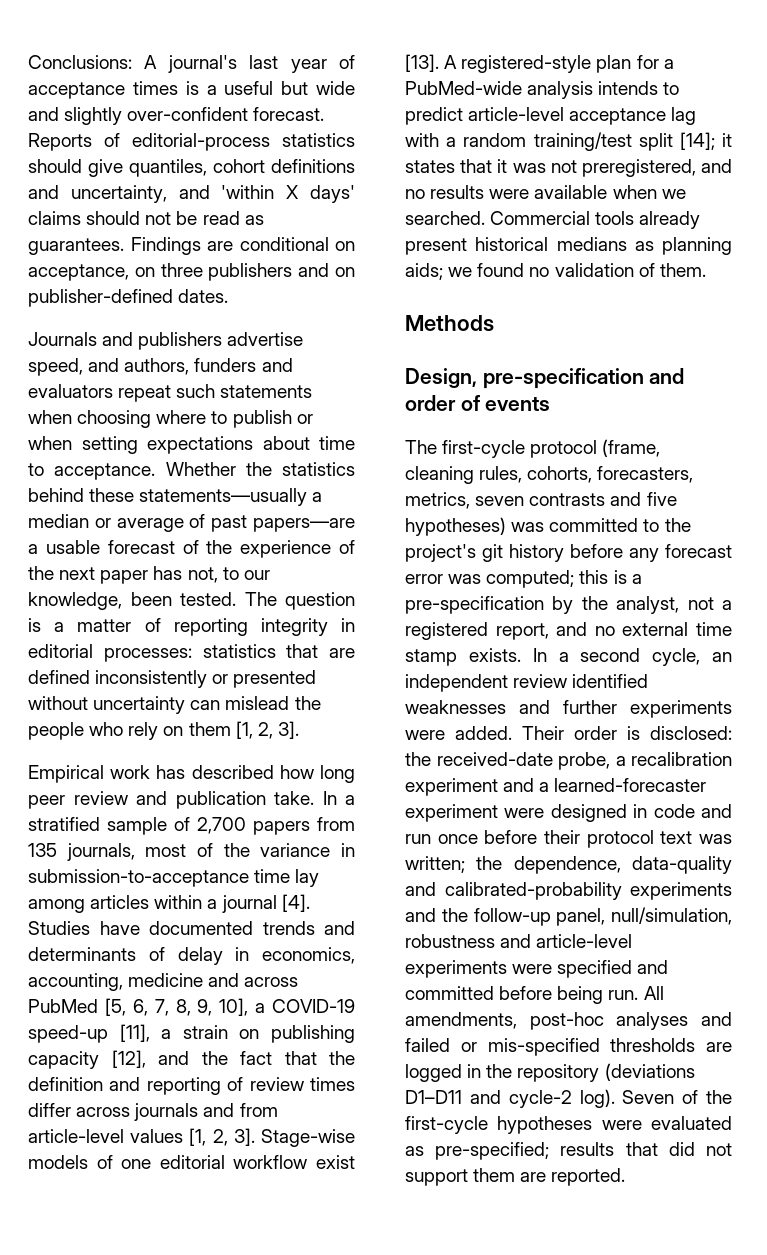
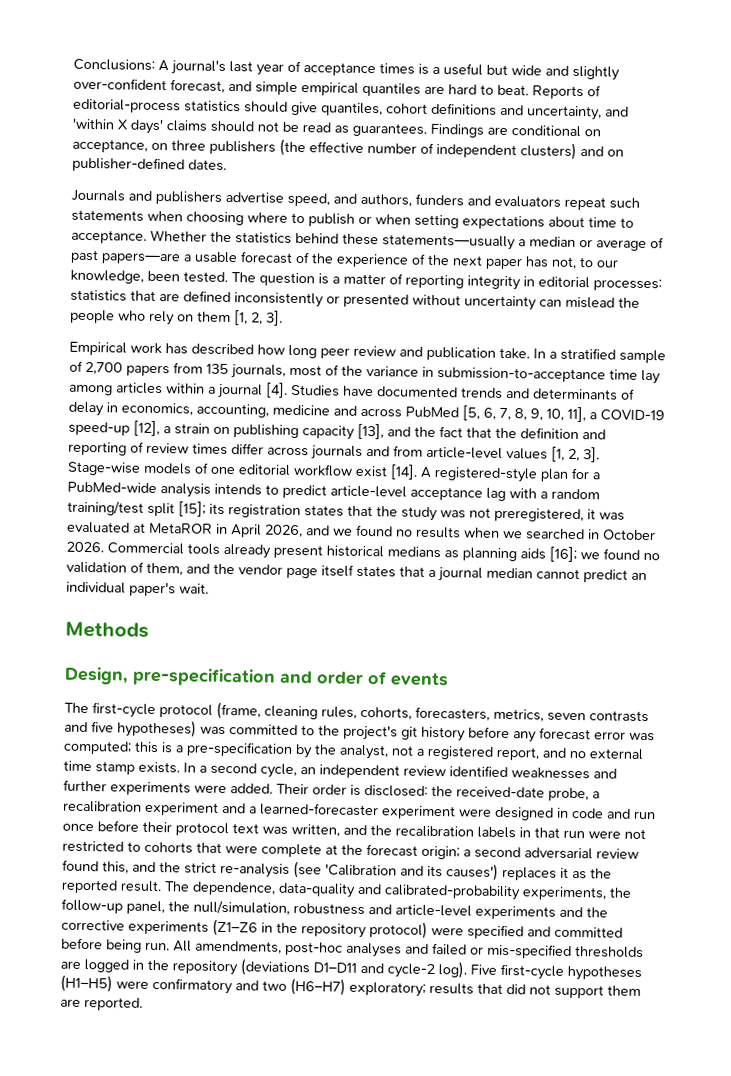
- Conclusions: A journal's last year of acceptance times is a useful but wide and slightly over-confident forecast.
+ Conclusions: A journal's last year of acceptance times is a useful but wide and slightly over-confident forecast, and simple empirical quantiles are hard to beat.
- Findings are conditional on acceptance, on three publishers and on publisher-defined dates.
+ Findings are conditional on acceptance, on three publishers (the effective number of independent clusters) and on publisher-defined dates.
- Studies have documented trends and determinants of delay in economics, accounting, medicine and across PubMed [5, 6, 7, 8, 9, 10], a COVID-19 speed-up [11], a strain on publishing capacity [12], and the fact that the definition and reporting of review times differ across journals and from article-level values [1, 2, 3].
+ Studies have documented trends and determinants of delay in economics, accounting, medicine and across PubMed [5, 6, 7, 8, 9, 10, 11], a COVID-19 speed-up [12], a strain on publishing capacity [13], and the fact that the definition and reporting of review times differ across journals and from article-level values [1, 2, 3].
- Stage-wise models of one editorial workflow exist [13].
+ Stage-wise models of one editorial workflow exist [14].
- A registered-style plan for a PubMed-wide analysis intends to predict article-level acceptance lag with a random training/test split [14]; it states that it was not preregistered, and no results were available when we searched.
+ A registered-style plan for a PubMed-wide analysis intends to predict article-level acceptance lag with a random training/test split [15]; its registration states that the study was not preregistered, it was evaluated at MetaROR in April 2026, and we found no results when we searched in October 2026.
- Commercial tools already present historical medians as planning aids; we found no validation of them.
+ Commercial tools already present historical medians as planning aids [16]; we found no validation of them, and the vendor page itself states that a journal median cannot predict an individual paper's wait.
- Their order is disclosed: the received-date probe, a recalibration experiment and a learned-forecaster experiment were designed in code and run once before their protocol text was written; the dependence, data-quality and calibrated-probability experiments and the follow-up panel, null/simulation, robustness and article-level experiments were specified and committed before being run.
+ Their order is disclosed: the received-date probe, a recalibration experiment and a learned-forecaster experiment were designed in code and run once before their protocol text was written, and the recalibration labels in that run were not restricted to cohorts that were complete at the forecast origin; a second adversarial review found this, and the strict re-analysis (see 'Calibration and its causes') replaces it as the reported result. The dependence, data-quality and calibrated-probability experiments, the follow-up panel, the null/simulation, robustness and article-level experiments and the corrective experiments (Z1–Z6 in the repository protocol) were specified and committed before being run.
- Seven of the first-cycle hypotheses were evaluated as pre-specified; results that did not support them are reported.
+ Five first-cycle hypotheses (H1–H5) were confirmatory and two (H6–H7) exploratory; results that did not support them are reported.

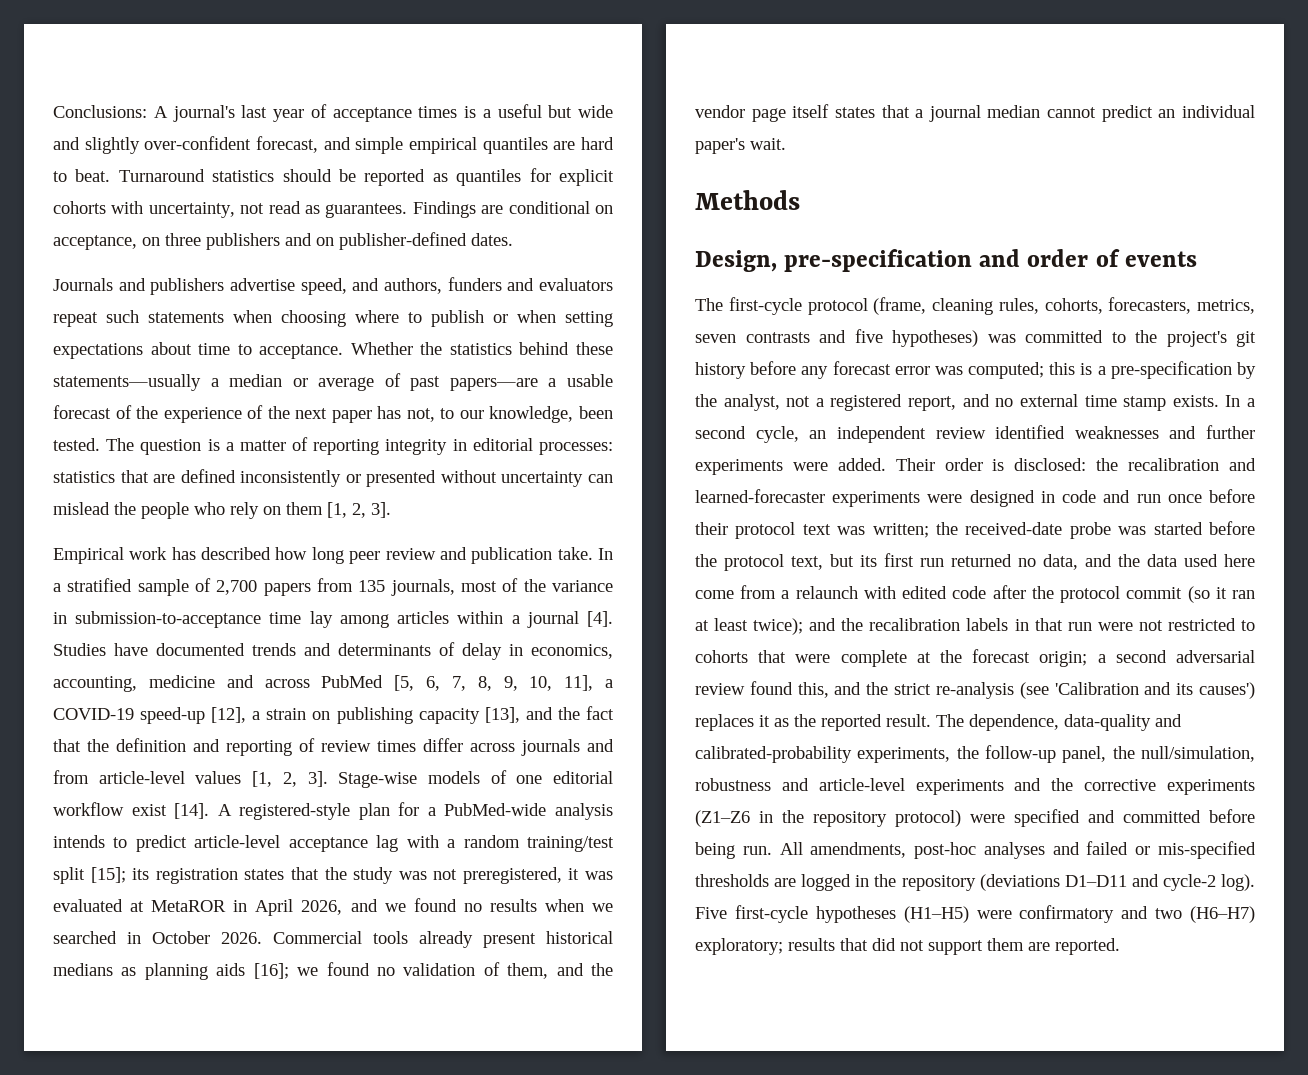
- Reports of editorial-process statistics should give quantiles, cohort definitions and uncertainty, and 'within X days' claims should not be read as guarantees.
+ Turnaround statistics should be reported as quantiles for explicit cohorts with uncertainty, not read as guarantees.
- Findings are conditional on acceptance, on three publishers (the effective number of independent clusters) and on publisher-defined dates.
+ Findings are conditional on acceptance, on three publishers and on publisher-defined dates.
- Their order is disclosed: the received-date probe, a recalibration experiment and a learned-forecaster experiment were designed in code and run once before their protocol text was written, and the recalibration labels in that run were not restricted to cohorts that were complete at the forecast origin; a second adversarial review found this, and the strict re-analysis (see 'Calibration and its causes') replaces it as the reported result.
+ Their order is disclosed: the recalibration and learned-forecaster experiments were designed in code and run once before their protocol text was written; the received-date probe was started before the protocol text, but its first run returned no data, and the data used here come from a relaunch with edited code after the protocol commit (so it ran at least twice); and the recalibration labels in that run were not restricted to cohorts that were complete at the forecast origin; a second adversarial review found this, and the strict re-analysis (see 'Calibration and its causes') replaces it as the reported result.

